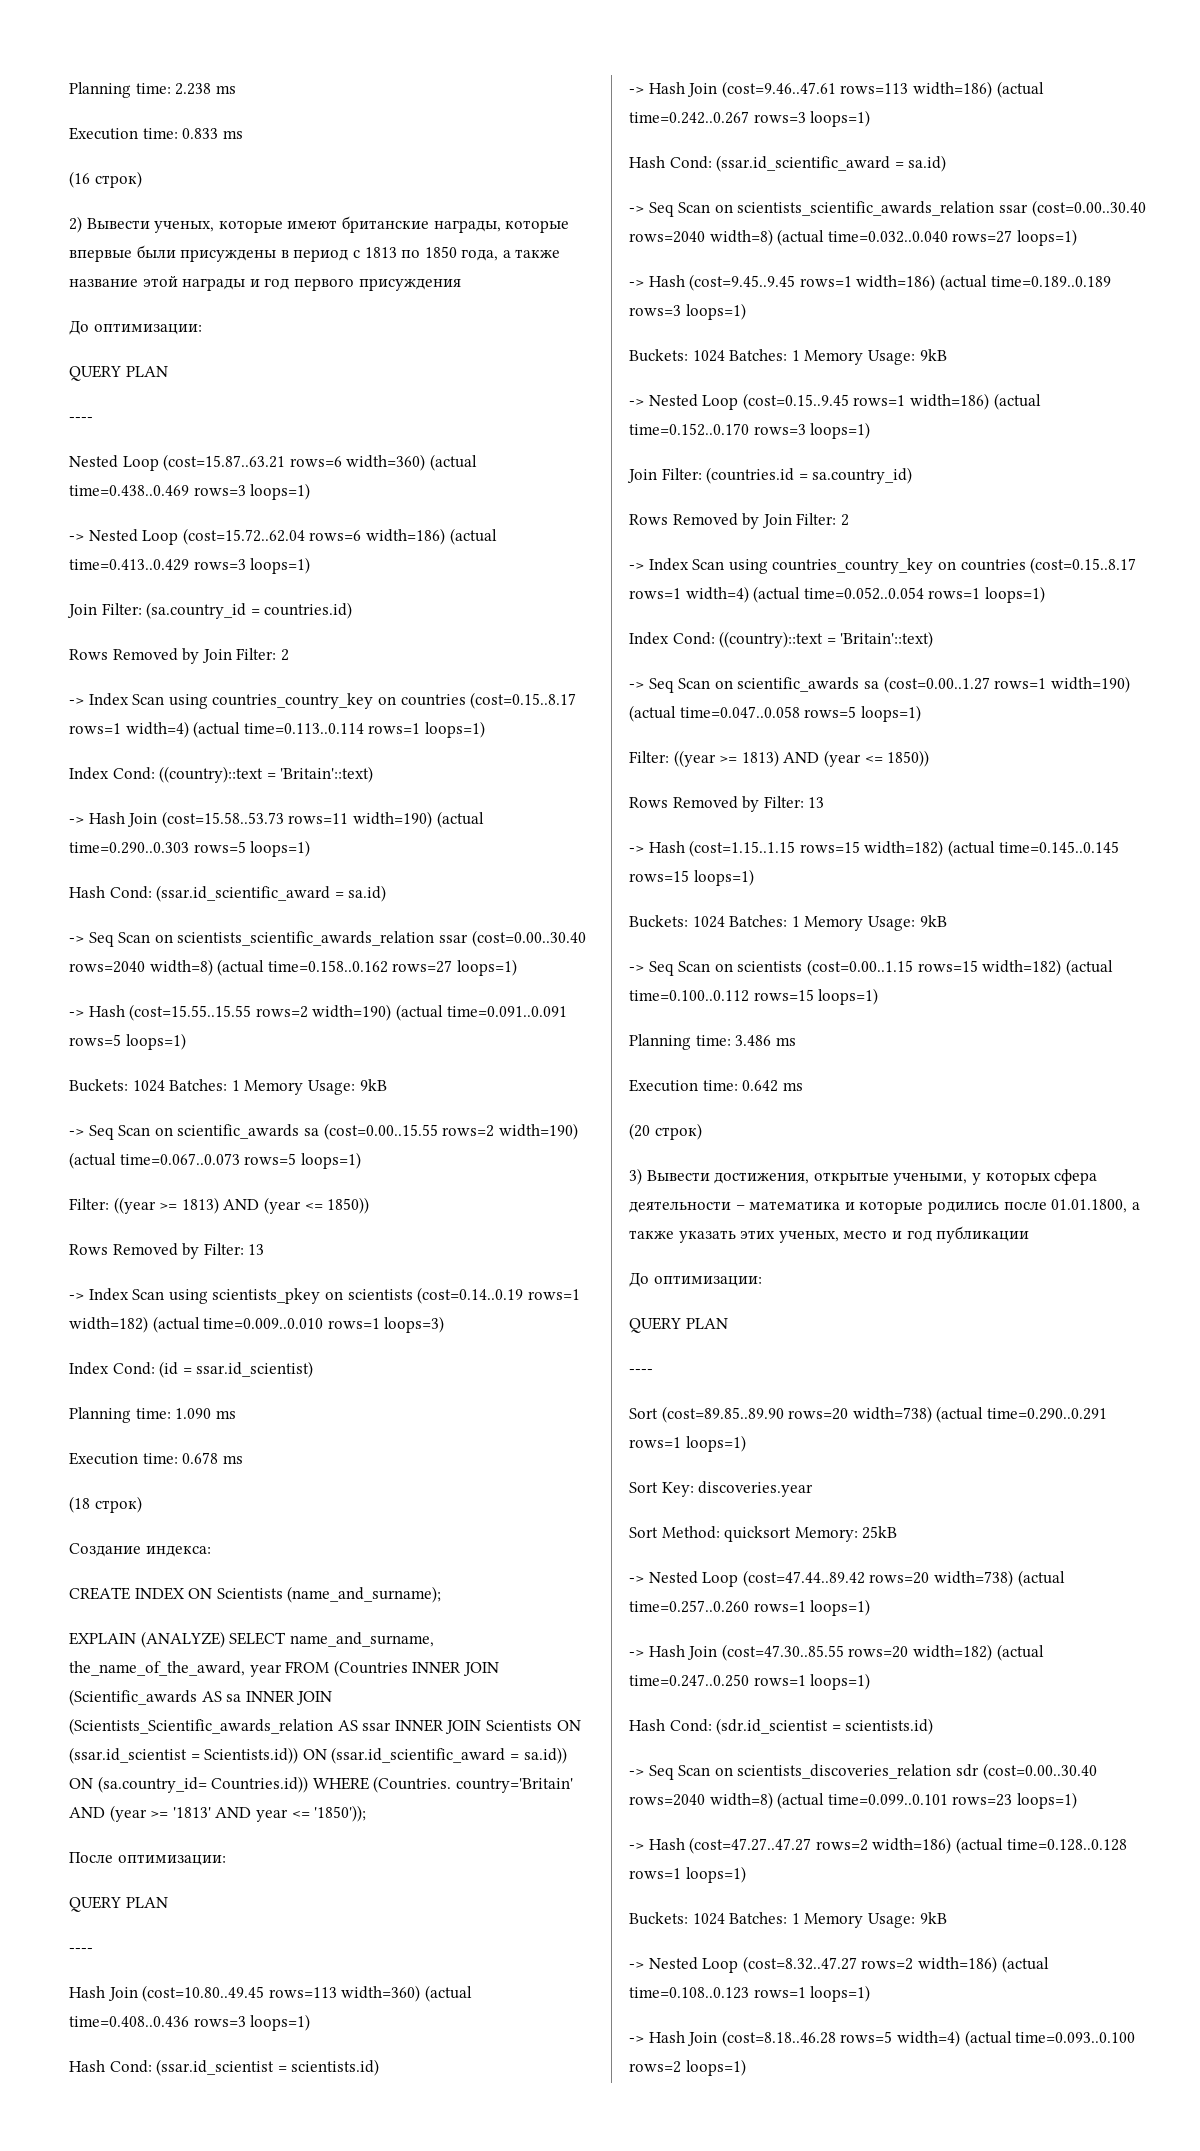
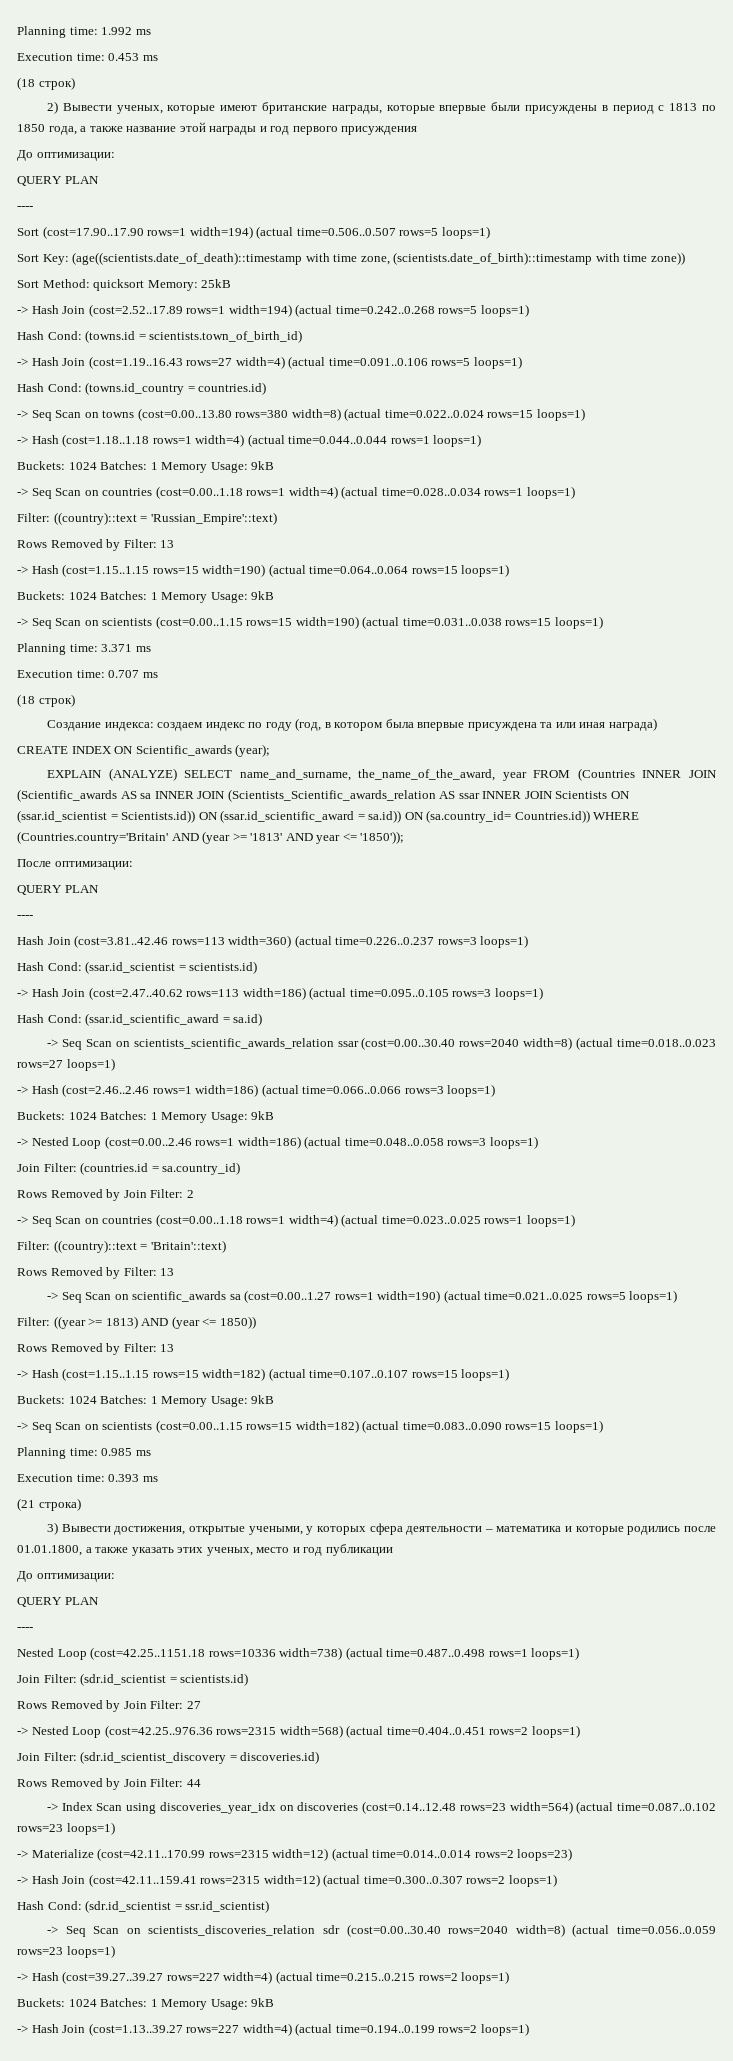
- Planning time: 2.238 ms
- Execution time: 0.833 ms
- (16 строк)
+ Planning time: 1.992 ms
+ Execution time: 0.453 ms
+ (18 строк)
- Nested Loop (cost=15.87..63.21 rows=6 width=360) (actual time=0.438..0.469 rows=3 loops=1)
- -> Nested Loop (cost=15.72..62.04 rows=6 width=186) (actual time=0.413..0.429 rows=3 loops=1)
- Join Filter: (sa.country_id = countries.id)
- Rows Removed by Join Filter: 2
- -> Index Scan using countries_country_key on countries (cost=0.15..8.17 rows=1 width=4) (actual time=0.113..0.114 rows=1 loops=1)
- Index Cond: ((country)::text = 'Britain'::text)
- -> Hash Join (cost=15.58..53.73 rows=11 width=190) (actual time=0.290..0.303 rows=5 loops=1)
- Hash Cond: (ssar.id_scientific_award = sa.id)
- -> Seq Scan on scientists_scientific_awards_relation ssar (cost=0.00..30.40 rows=2040 width=8) (actual time=0.158..0.162 rows=27 loops=1)
- -> Hash (cost=15.55..15.55 rows=2 width=190) (actual time=0.091..0.091 rows=5 loops=1)
+ Sort (cost=17.90..17.90 rows=1 width=194) (actual time=0.506..0.507 rows=5 loops=1)
+ Sort Key: (age((scientists.date_of_death)::timestamp with time zone, (scientists.date_of_birth)::timestamp with time zone))
+ Sort Method: quicksort Memory: 25kB
+ -> Hash Join (cost=2.52..17.89 rows=1 width=194) (actual time=0.242..0.268 rows=5 loops=1)
+ Hash Cond: (towns.id = scientists.town_of_birth_id)
+ -> Hash Join (cost=1.19..16.43 rows=27 width=4) (actual time=0.091..0.106 rows=5 loops=1)
+ Hash Cond: (towns.id_country = countries.id)
+ -> Seq Scan on towns (cost=0.00..13.80 rows=380 width=8) (actual time=0.022..0.024 rows=15 loops=1)
+ -> Hash (cost=1.18..1.18 rows=1 width=4) (actual time=0.044..0.044 rows=1 loops=1)
- -> Seq Scan on scientific_awards sa (cost=0.00..15.55 rows=2 width=190) (actual time=0.067..0.073 rows=5 loops=1)
- Filter: ((year >= 1813) AND (year <= 1850))
+ -> Seq Scan on countries (cost=0.00..1.18 rows=1 width=4) (actual time=0.028..0.034 rows=1 loops=1)
+ Filter: ((country)::text = 'Russian_Empire'::text)
  Rows Removed by Filter: 13
- -> Index Scan using scientists_pkey on scientists (cost=0.14..0.19 rows=1 width=182) (actual time=0.009..0.010 rows=1 loops=3)
- Index Cond: (id = ssar.id_scientist)
- Planning time: 1.090 ms
- Execution time: 0.678 ms
+ -> Hash (cost=1.15..1.15 rows=15 width=190) (actual time=0.064..0.064 rows=15 loops=1)
+ Buckets: 1024 Batches: 1 Memory Usage: 9kB
+ -> Seq Scan on scientists (cost=0.00..1.15 rows=15 width=190) (actual time=0.031..0.038 rows=15 loops=1)
+ Planning time: 3.371 ms
+ Execution time: 0.707 ms
- Создание индекса:
+ Создание индекса: создаем индекс по году (год, в котором была впервые присуждена та или иная награда)
- CREATE INDEX ON Scientists (name_and_surname);
+ CREATE INDEX ON Scientific_awards (year);
- EXPLAIN (ANALYZE) SELECT name_and_surname, the_name_of_the_award, year FROM (Countries INNER JOIN (Scientific_awards AS sa INNER JOIN (Scientists_Scientific_awards_relation AS ssar INNER JOIN Scientists ON (ssar.id_scientist = Scientists.id)) ON (ssar.id_scientific_award = sa.id)) ON (sa.country_id= Countries.id)) WHERE (Countries. country='Britain' AND (year >= '1813' AND year <= '1850'));
+ EXPLAIN (ANALYZE) SELECT name_and_surname, the_name_of_the_award, year FROM (Countries INNER JOIN (Scientific_awards AS sa INNER JOIN (Scientists_Scientific_awards_relation AS ssar INNER JOIN Scientists ON (ssar.id_scientist = Scientists.id)) ON (ssar.id_scientific_award = sa.id)) ON (sa.country_id= Countries.id)) WHERE (Countries.country='Britain' AND (year >= '1813' AND year <= '1850'));
- Hash Join (cost=10.80..49.45 rows=113 width=360) (actual time=0.408..0.436 rows=3 loops=1)
+ Hash Join (cost=3.81..42.46 rows=113 width=360) (actual time=0.226..0.237 rows=3 loops=1)
- -> Hash Join (cost=9.46..47.61 rows=113 width=186) (actual time=0.242..0.267 rows=3 loops=1)
+ -> Hash Join (cost=2.47..40.62 rows=113 width=186) (actual time=0.095..0.105 rows=3 loops=1)
- -> Seq Scan on scientists_scientific_awards_relation ssar (cost=0.00..30.40 rows=2040 width=8) (actual time=0.032..0.040 rows=27 loops=1)
- -> Hash (cost=9.45..9.45 rows=1 width=186) (actual time=0.189..0.189 rows=3 loops=1)
+ -> Seq Scan on scientists_scientific_awards_relation ssar (cost=0.00..30.40 rows=2040 width=8) (actual time=0.018..0.023 rows=27 loops=1)
+ -> Hash (cost=2.46..2.46 rows=1 width=186) (actual time=0.066..0.066 rows=3 loops=1)
- -> Nested Loop (cost=0.15..9.45 rows=1 width=186) (actual time=0.152..0.170 rows=3 loops=1)
+ -> Nested Loop (cost=0.00..2.46 rows=1 width=186) (actual time=0.048..0.058 rows=3 loops=1)
- -> Index Scan using countries_country_key on countries (cost=0.15..8.17 rows=1 width=4) (actual time=0.052..0.054 rows=1 loops=1)
- Index Cond: ((country)::text = 'Britain'::text)
+ -> Seq Scan on countries (cost=0.00..1.18 rows=1 width=4) (actual time=0.023..0.025 rows=1 loops=1)
+ Filter: ((country)::text = 'Britain'::text)
+ Rows Removed by Filter: 13
- -> Seq Scan on scientific_awards sa (cost=0.00..1.27 rows=1 width=190) (actual time=0.047..0.058 rows=5 loops=1)
+ -> Seq Scan on scientific_awards sa (cost=0.00..1.27 rows=1 width=190) (actual time=0.021..0.025 rows=5 loops=1)
- -> Hash (cost=1.15..1.15 rows=15 width=182) (actual time=0.145..0.145 rows=15 loops=1)
+ -> Hash (cost=1.15..1.15 rows=15 width=182) (actual time=0.107..0.107 rows=15 loops=1)
- -> Seq Scan on scientists (cost=0.00..1.15 rows=15 width=182) (actual time=0.100..0.112 rows=15 loops=1)
- Planning time: 3.486 ms
- Execution time: 0.642 ms
- (20 строк)
+ -> Seq Scan on scientists (cost=0.00..1.15 rows=15 width=182) (actual time=0.083..0.090 rows=15 loops=1)
+ Planning time: 0.985 ms
+ Execution time: 0.393 ms
+ (21 строка)
- Sort (cost=89.85..89.90 rows=20 width=738) (actual time=0.290..0.291 rows=1 loops=1)
- Sort Key: discoveries.year
- Sort Method: quicksort Memory: 25kB
- -> Nested Loop (cost=47.44..89.42 rows=20 width=738) (actual time=0.257..0.260 rows=1 loops=1)
- -> Hash Join (cost=47.30..85.55 rows=20 width=182) (actual time=0.247..0.250 rows=1 loops=1)
+ Nested Loop (cost=42.25..1151.18 rows=10336 width=738) (actual time=0.487..0.498 rows=1 loops=1)
+ Join Filter: (sdr.id_scientist = scientists.id)
+ Rows Removed by Join Filter: 27
+ -> Nested Loop (cost=42.25..976.36 rows=2315 width=568) (actual time=0.404..0.451 rows=2 loops=1)
+ Join Filter: (sdr.id_scientist_discovery = discoveries.id)
+ Rows Removed by Join Filter: 44
+ -> Index Scan using discoveries_year_idx on discoveries (cost=0.14..12.48 rows=23 width=564) (actual time=0.087..0.102 rows=23 loops=1)
+ -> Materialize (cost=42.11..170.99 rows=2315 width=12) (actual time=0.014..0.014 rows=2 loops=23)
+ -> Hash Join (cost=42.11..159.41 rows=2315 width=12) (actual time=0.300..0.307 rows=2 loops=1)
- Hash Cond: (sdr.id_scientist = scientists.id)
+ Hash Cond: (sdr.id_scientist = ssr.id_scientist)
- -> Seq Scan on scientists_discoveries_relation sdr (cost=0.00..30.40 rows=2040 width=8) (actual time=0.099..0.101 rows=23 loops=1)
+ -> Seq Scan on scientists_discoveries_relation sdr (cost=0.00..30.40 rows=2040 width=8) (actual time=0.056..0.059 rows=23 loops=1)
- -> Hash (cost=47.27..47.27 rows=2 width=186) (actual time=0.128..0.128 rows=1 loops=1)
+ -> Hash (cost=39.27..39.27 rows=227 width=4) (actual time=0.215..0.215 rows=2 loops=1)
  Buckets: 1024 Batches: 1 Memory Usage: 9kB
- -> Nested Loop (cost=8.32..47.27 rows=2 width=186) (actual time=0.108..0.123 rows=1 loops=1)
- -> Hash Join (cost=8.18..46.28 rows=5 width=4) (actual time=0.093..0.100 rows=2 loops=1)
+ -> Hash Join (cost=1.13..39.27 rows=227 width=4) (actual time=0.194..0.199 rows=2 loops=1)

